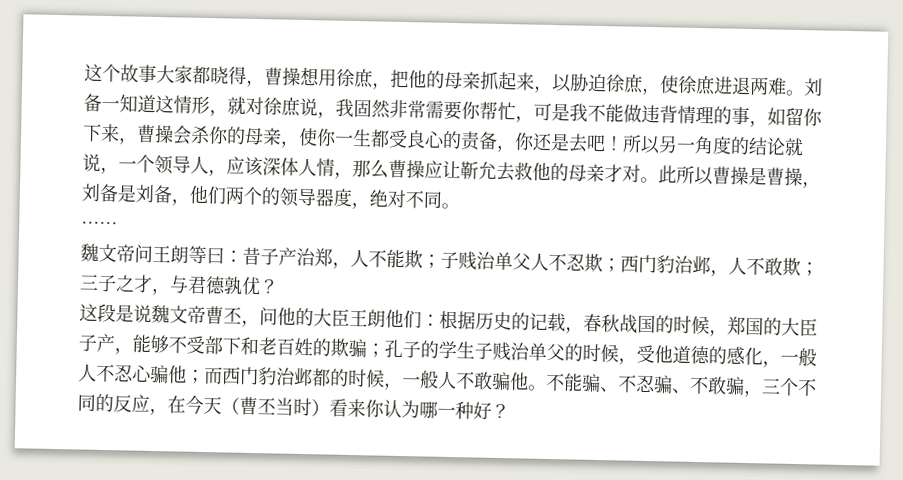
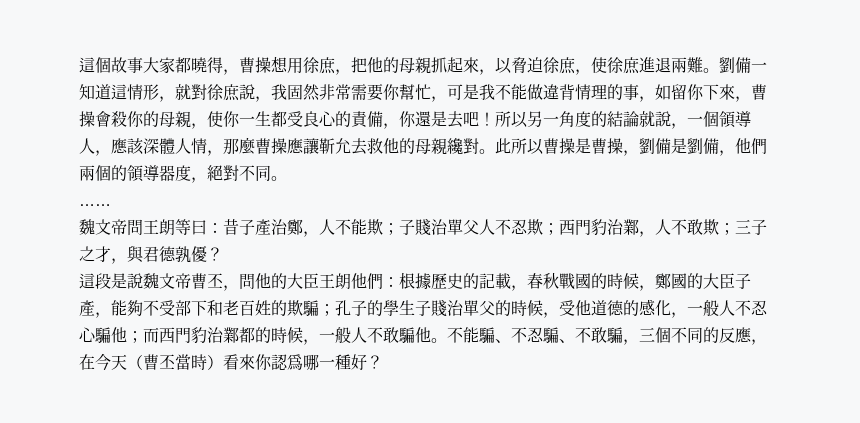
- 这个故事大家都晓得，曹操想用徐庶，把他的母亲抓起来，以胁迫徐庶，使徐庶进退两难。刘备一知道这情形，就对徐庶说，我固然非常需要你帮忙，可是我不能做违背情理的事，如留你下来，曹操会杀你的母亲，使你一生都受良心的责备，你还是去吧！
+ 這個故事大家都曉得，曹操想用徐庶，把他的母親抓起來，以脅迫徐庶，使徐庶進退兩難。劉備一知道這情形，就對徐庶說，我固然非常需要你幫忙，可是我不能做違背情理的事，如留你下來，曹操會殺你的母親，使你一生都受良心的責備，你還是去吧！
- 所以另一角度的结论就说，一个领导人，应该深体人情，那么曹操应让靳允去救他的母亲才对。
+ 所以另一角度的結論就說，一個領導人，應該深體人情，那麼曹操應讓靳允去救他的母親纔對。
- 此所以曹操是曹操，刘备是刘备，他们两个的领导器度，绝对不同。
+ 此所以曹操是曹操，劉備是劉備，他們兩個的領導器度，絕對不同。
- 魏文帝问王朗等曰：昔子产治郑，人不能欺；子贱治单父人不忍欺；西门豹治邺，人不敢欺；三子之才，与君德孰优？
+ 魏文帝問王朗等曰：昔子產治鄭，人不能欺；子賤治單父人不忍欺；西門豹治鄴，人不敢欺；三子之才，與君德孰優？
- 这段是说魏文帝曹丕，问他的大臣王朗他们：根据历史的记载，春秋战国的时候，郑国的大臣子产，能够不受部下和老百姓的欺骗；孔子的学生子贱治单父的时候，受他道德的感化，一般人不忍心骗他；而西门豹治邺都的时候，一般人不敢骗他。
+ 這段是說魏文帝曹丕，問他的大臣王朗他們：根據歷史的記載，春秋戰國的時候，鄭國的大臣子產，能夠不受部下和老百姓的欺騙；孔子的學生子賤治單父的時候，受他道德的感化，一般人不忍心騙他；而西門豹治鄴都的時候，一般人不敢騙他。
- 不能骗、不忍骗、不敢骗，三个不同的反应，在今天（曹丕当时）看来你认为哪一种好？
+ 不能騙、不忍騙、不敢騙，三個不同的反應，在今天（曹丕當時）看來你認爲哪一種好？

